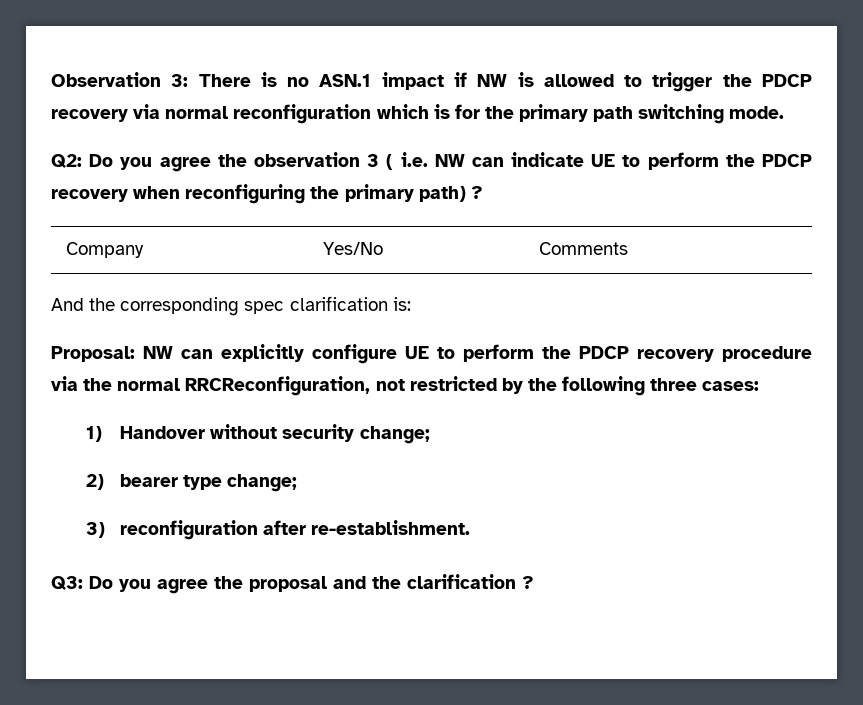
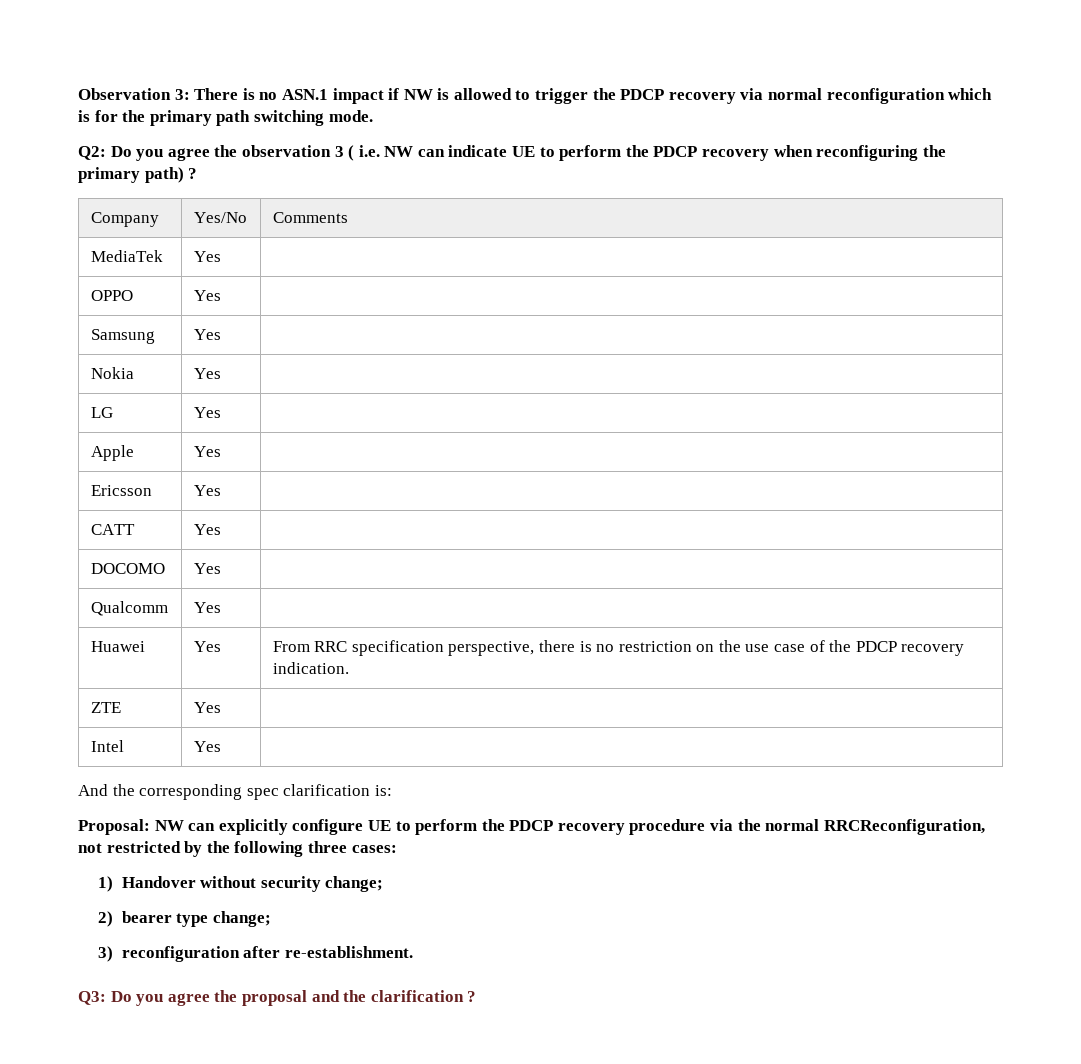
+ MediaTek | Yes |
+ OPPO | Yes |
+ Samsung | Yes |
+ Nokia | Yes |
+ LG | Yes |
+ Apple | Yes |
+ Ericsson | Yes |
+ CATT | Yes |
+ DOCOMO | Yes |
+ Qualcomm | Yes |
+ Huawei | Yes | From RRC specification perspective, there is no restriction on the use case of the PDCP recovery indication.
+ ZTE | Yes |
+ Intel | Yes |

